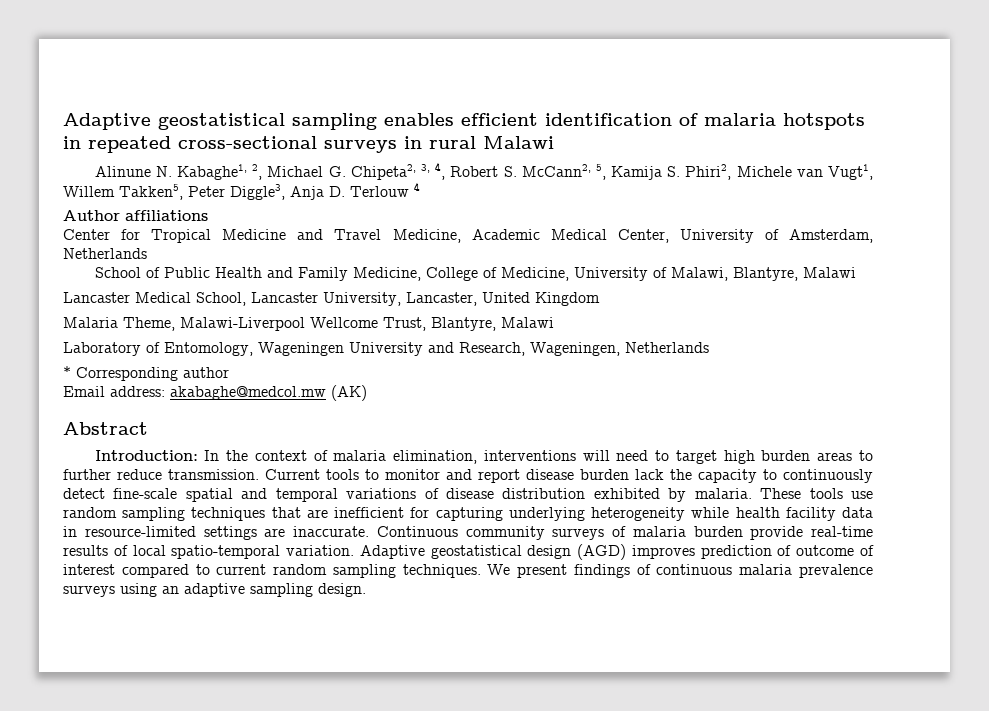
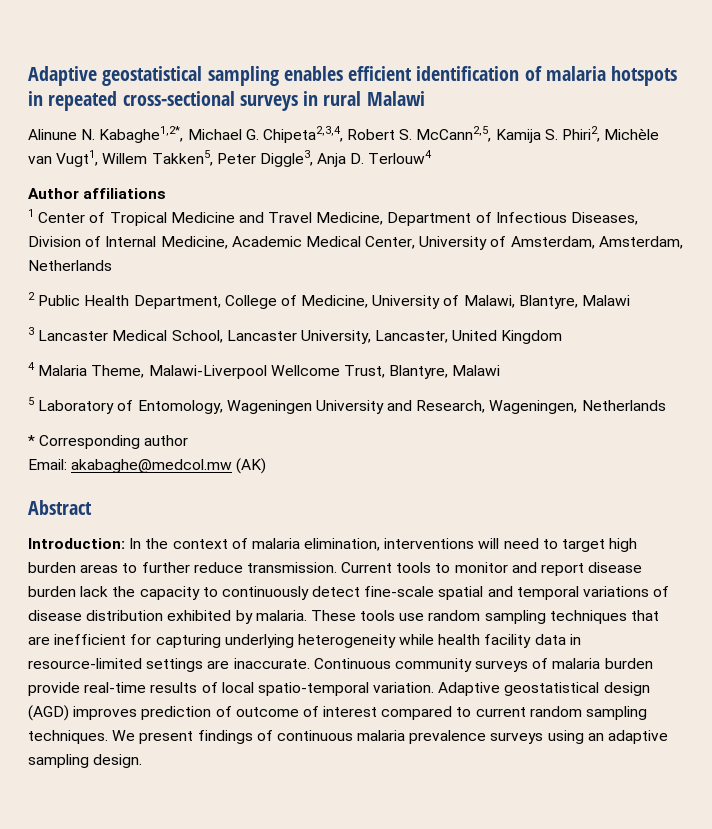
- Alinune N. Kabaghe1, 2, Michael G. Chipeta2, 3, 4, Robert S. McCann2, 5, Kamija S. Phiri2, Michele van Vugt1, Willem Takken5, Peter Diggle3, Anja D. Terlouw 4
+ Alinune N. Kabaghe1,2*, Michael G. Chipeta2,3,4, Robert S. McCann2,5, Kamija S. Phiri2, Michèle van Vugt1, Willem Takken5, Peter Diggle3, Anja D. Terlouw4
- Center for Tropical Medicine and Travel Medicine, Academic Medical Center, University of Amsterdam, Netherlands
- School of Public Health and Family Medicine, College of Medicine, University of Malawi, Blantyre, Malawi
+ 1 Center of Tropical Medicine and Travel Medicine, Department of Infectious Diseases, Division of Internal Medicine, Academic Medical Center, University of Amsterdam, Amsterdam, Netherlands
+ 2 Public Health Department, College of Medicine, University of Malawi, Blantyre, Malawi
- Lancaster Medical School, Lancaster University, Lancaster, United Kingdom
+ 3 Lancaster Medical School, Lancaster University, Lancaster, United Kingdom
- Malaria Theme, Malawi-Liverpool Wellcome Trust, Blantyre, Malawi
+ 4 Malaria Theme, Malawi-Liverpool Wellcome Trust, Blantyre, Malawi
- Laboratory of Entomology, Wageningen University and Research, Wageningen, Netherlands
+ 5 Laboratory of Entomology, Wageningen University and Research, Wageningen, Netherlands
- Email address: akabaghe@medcol.mw (AK)
+ Email: akabaghe@medcol.mw (AK)

